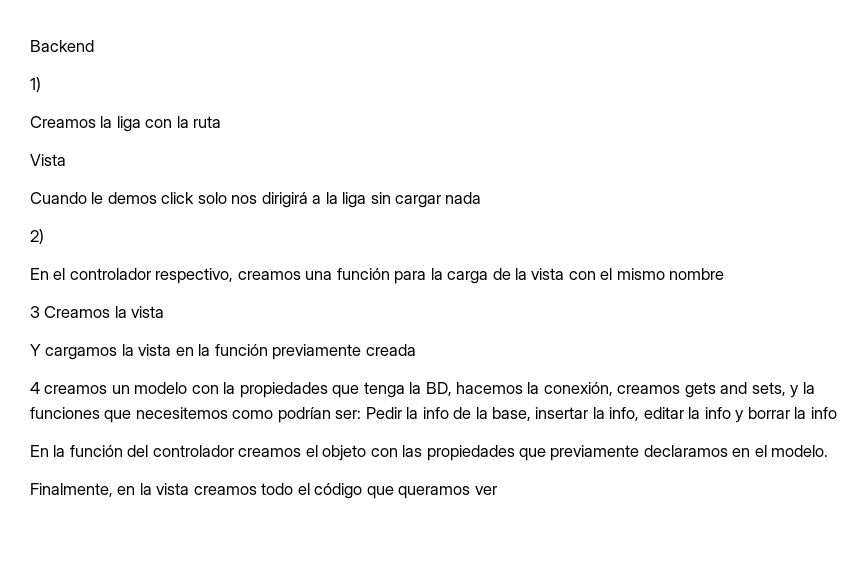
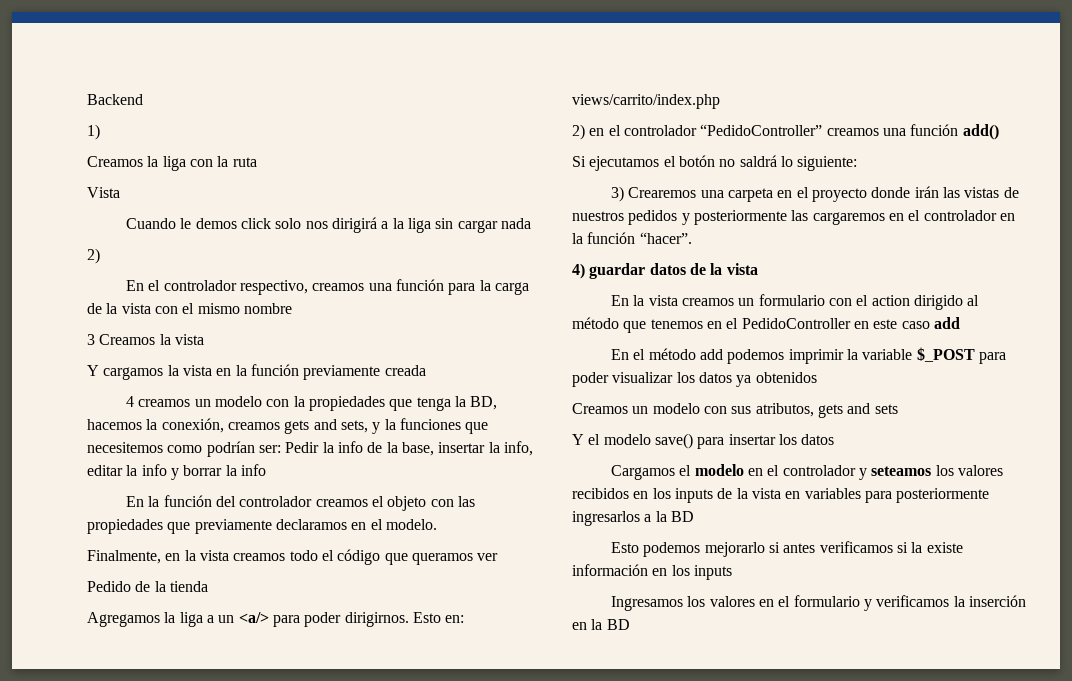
+ Pedido de la tienda
+ Agregamos la liga a un <a/> para poder dirigirnos. Esto en: views/carrito/index.php
+ 2) en el controlador “PedidoController” creamos una función add()
+ Si ejecutamos el botón no saldrá lo siguiente:
+ 3) Crearemos una carpeta en el proyecto donde irán las vistas de nuestros pedidos y posteriormente las cargaremos en el controlador en la función “hacer”.
+ 4) guardar datos de la vista
+ En la vista creamos un formulario con el action dirigido al método que tenemos en el PedidoController en este caso add
+ En el método add podemos imprimir la variable $_POST para poder visualizar los datos ya obtenidos
+ Creamos un modelo con sus atributos, gets and sets
+ Y el modelo save() para insertar los datos
+ Cargamos el modelo en el controlador y seteamos los valores recibidos en los inputs de la vista en variables para posteriormente ingresarlos a la BD
+ Esto podemos mejorarlo si antes verificamos si la existe información en los inputs
+ Ingresamos los valores en el formulario y verificamos la inserción en la BD

